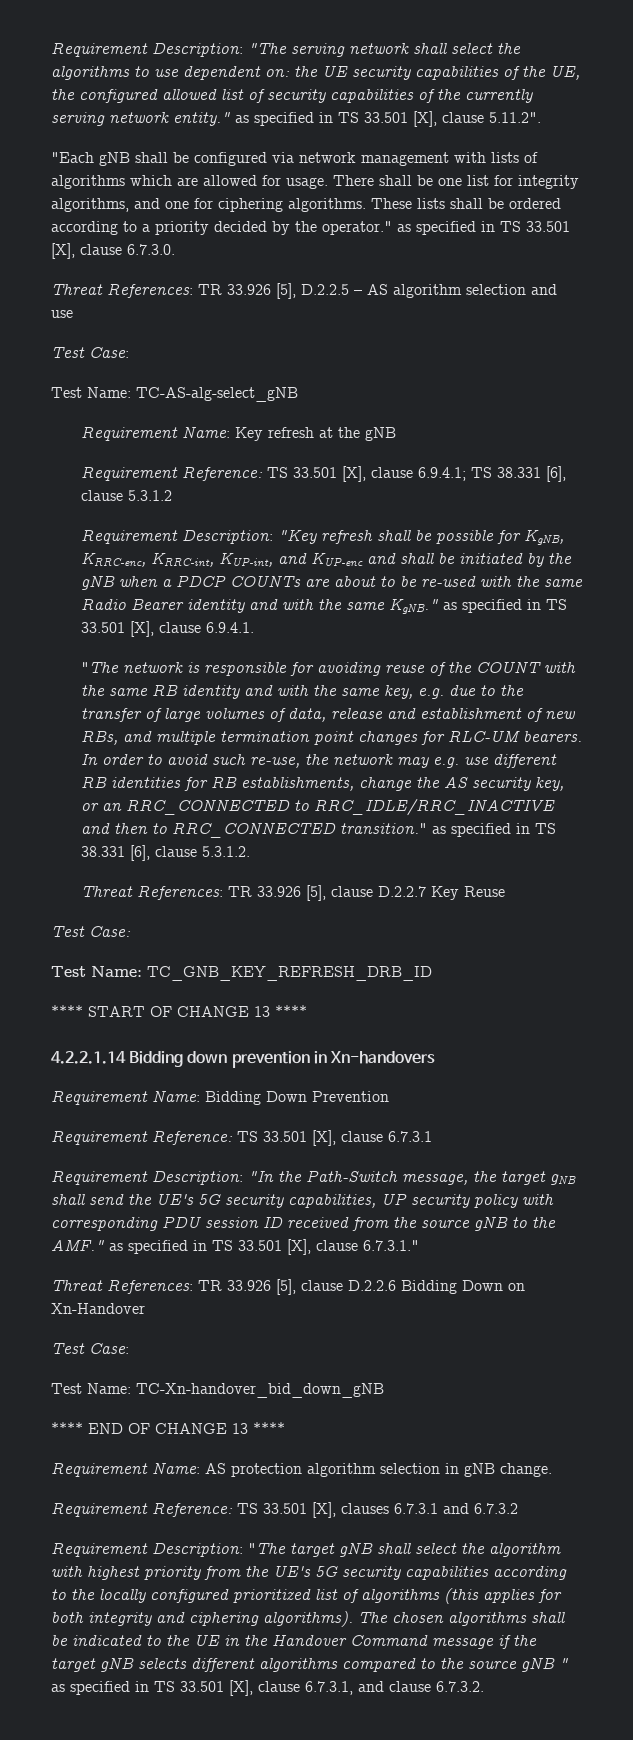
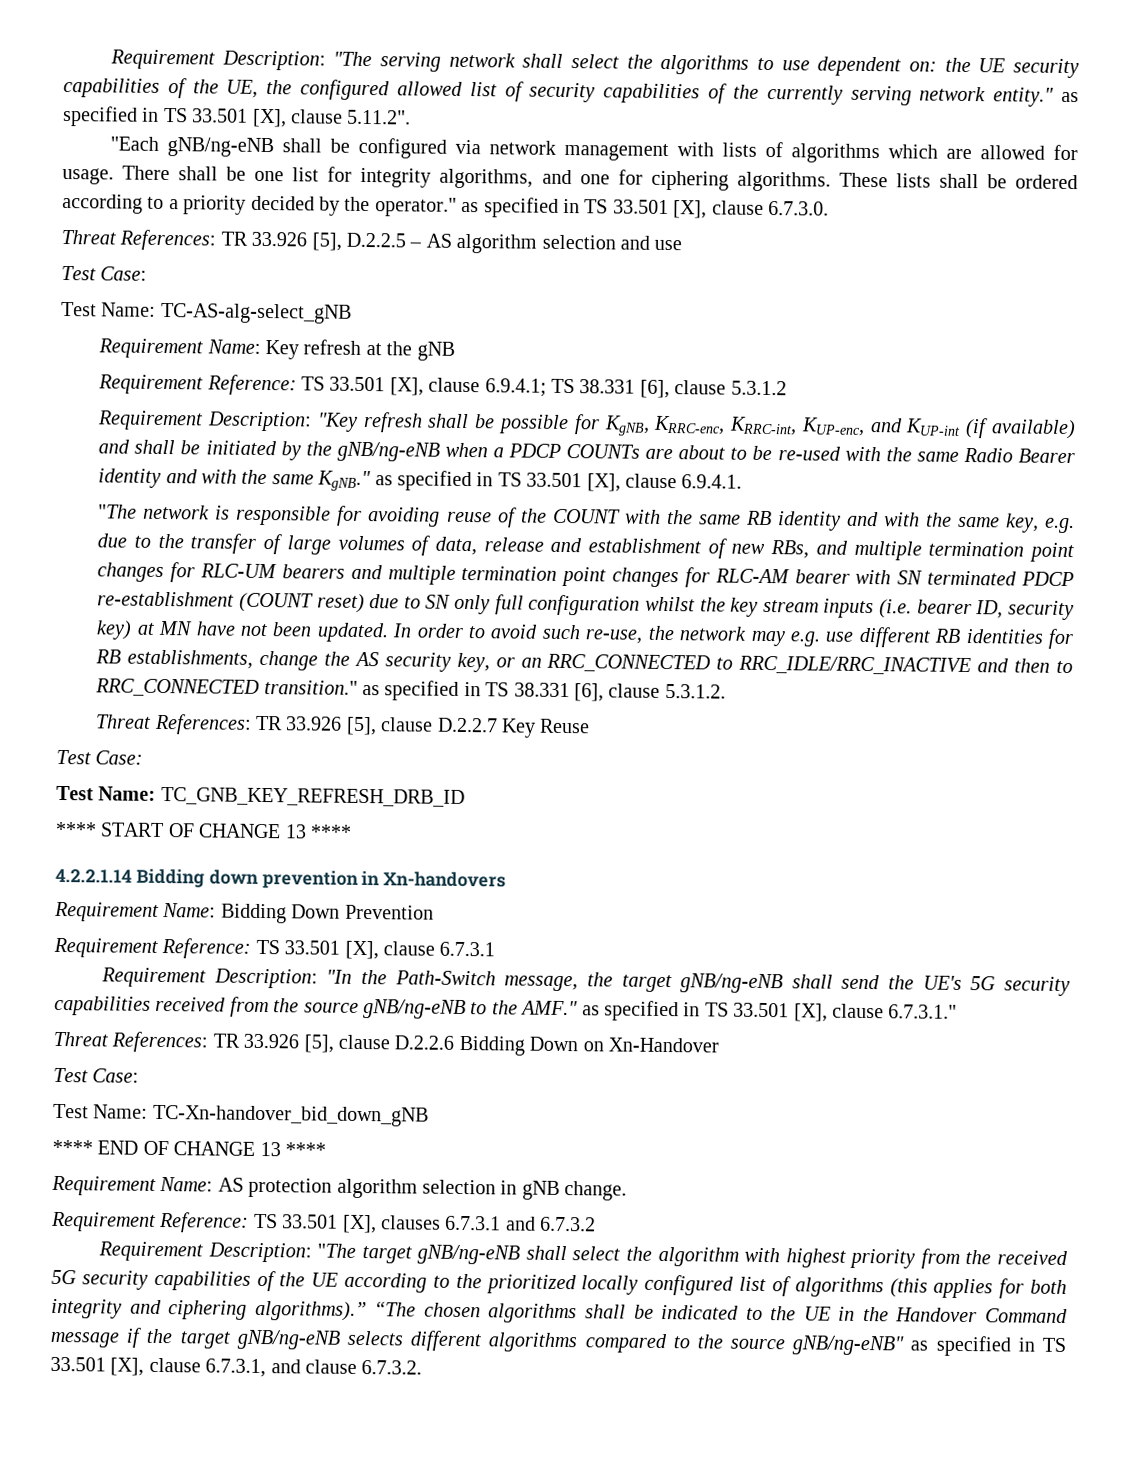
- "Each gNB shall be configured via network management with lists of algorithms which are allowed for usage.
+ "Each gNB/ng-eNB shall be configured via network management with lists of algorithms which are allowed for usage.
- Requirement Description: "Key refresh shall be possible for KgNB, KRRC-enc, KRRC-int, KUP-int, and KUP-enc and shall be initiated by the gNB when a PDCP COUNTs are about to be re-used with the same Radio Bearer identity and with the same KgNB." as specified in TS 33.501 [X], clause 6.9.4.1.
+ Requirement Description: "Key refresh shall be possible for KgNB, KRRC-enc, KRRC-int, KUP-enc, and KUP-int (if available) and shall be initiated by the gNB/ng-eNB when a PDCP COUNTs are about to be re-used with the same Radio Bearer identity and with the same KgNB." as specified in TS 33.501 [X], clause 6.9.4.1.
- "The network is responsible for avoiding reuse of the COUNT with the same RB identity and with the same key, e.g. due to the transfer of large volumes of data, release and establishment of new RBs, and multiple termination point changes for RLC-UM bearers.
+ "The network is responsible for avoiding reuse of the COUNT with the same RB identity and with the same key, e.g. due to the transfer of large volumes of data, release and establishment of new RBs, and multiple termination point changes for RLC-UM bearers and multiple termination point changes for RLC-AM bearer with SN terminated PDCP re-establishment (COUNT reset) due to SN only full configuration whilst the key stream inputs (i.e. bearer ID, security key) at MN have not been updated.
- Requirement Description: "In the Path-Switch message, the target gNB shall send the UE's 5G security capabilities, UP security policy with corresponding PDU session ID received from the source gNB to the AMF." as specified in TS 33.501 [X], clause 6.7.3.1."
+ Requirement Description: "In the Path-Switch message, the target gNB/ng-eNB shall send the UE's 5G security capabilities received from the source gNB/ng-eNB to the AMF." as specified in TS 33.501 [X], clause 6.7.3.1."
- "The target gNB shall select the algorithm with highest priority from the UE's 5G security capabilities according to the locally configured prioritized list of algorithms (this applies for both integrity and ciphering algorithms). The chosen algorithms shall be indicated to the UE in the Handover Command message if the target gNB selects different algorithms compared to the source gNB " as specified in TS 33.501 [X], clause 6.7.3.1, and clause 6.7.3.2.
+ "The target gNB/ng-eNB shall select the algorithm with highest priority from the received 5G security capabilities of the UE according to the prioritized locally configured list of algorithms (this applies for both integrity and ciphering algorithms).” “The chosen algorithms shall be indicated to the UE in the Handover Command message if the target gNB/ng-eNB selects different algorithms compared to the source gNB/ng-eNB" as specified in TS 33.501 [X], clause 6.7.3.1, and clause 6.7.3.2.

